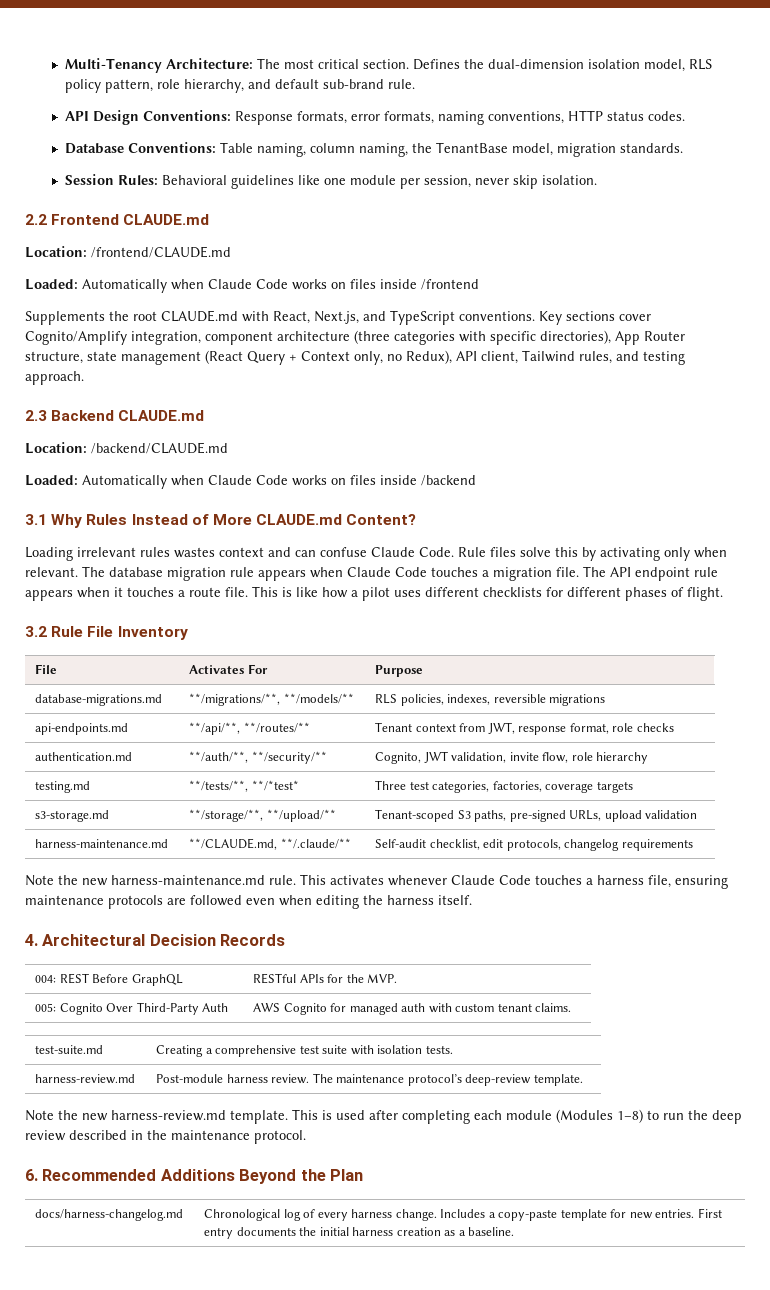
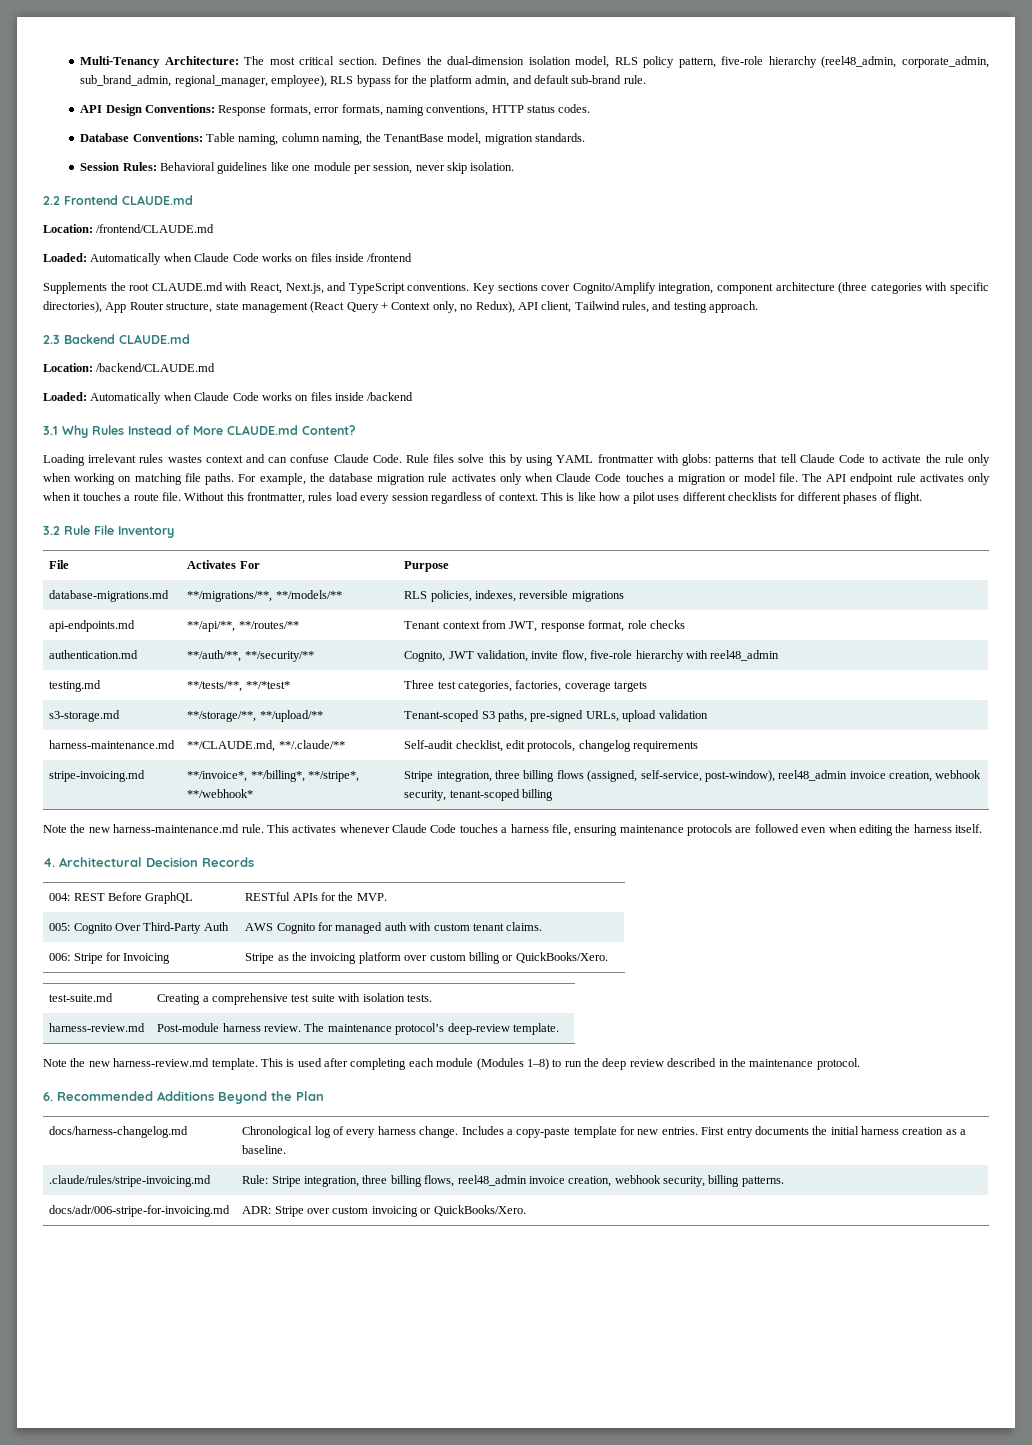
- Defines the dual-dimension isolation model, RLS policy pattern, role hierarchy, and default sub-brand rule.
+ Defines the dual-dimension isolation model, RLS policy pattern, five-role hierarchy (reel48_admin, corporate_admin, sub_brand_admin, regional_manager, employee), RLS bypass for the platform admin, and default sub-brand rule.
- Rule files solve this by activating only when relevant. The database migration rule appears when Claude Code touches a migration file.
+ Rule files solve this by using YAML frontmatter with globs: patterns that tell Claude Code to activate the rule only when working on matching file paths. For example, the database migration rule activates only when Claude Code touches a migration or model file.
- The API endpoint rule appears when it touches a route file.
+ The API endpoint rule activates only when it touches a route file.
+ Without this frontmatter, rules load every session regardless of context.
- authentication.md | **/auth/**, **/security/** | Cognito, JWT validation, invite flow, role hierarchy
+ authentication.md | **/auth/**, **/security/** | Cognito, JWT validation, invite flow, five-role hierarchy with reel48_admin
+ stripe-invoicing.md | **/invoice*, **/billing*, **/stripe*, **/webhook* | Stripe integration, three billing flows (assigned, self-service, post-window), reel48_admin invoice creation, webhook security, tenant-scoped billing
+ 006: Stripe for Invoicing | Stripe as the invoicing platform over custom billing or QuickBooks/Xero.
+ .claude/rules/stripe-invoicing.md | Rule: Stripe integration, three billing flows, reel48_admin invoice creation, webhook security, billing patterns.
+ docs/adr/006-stripe-for-invoicing.md | ADR: Stripe over custom invoicing or QuickBooks/Xero.

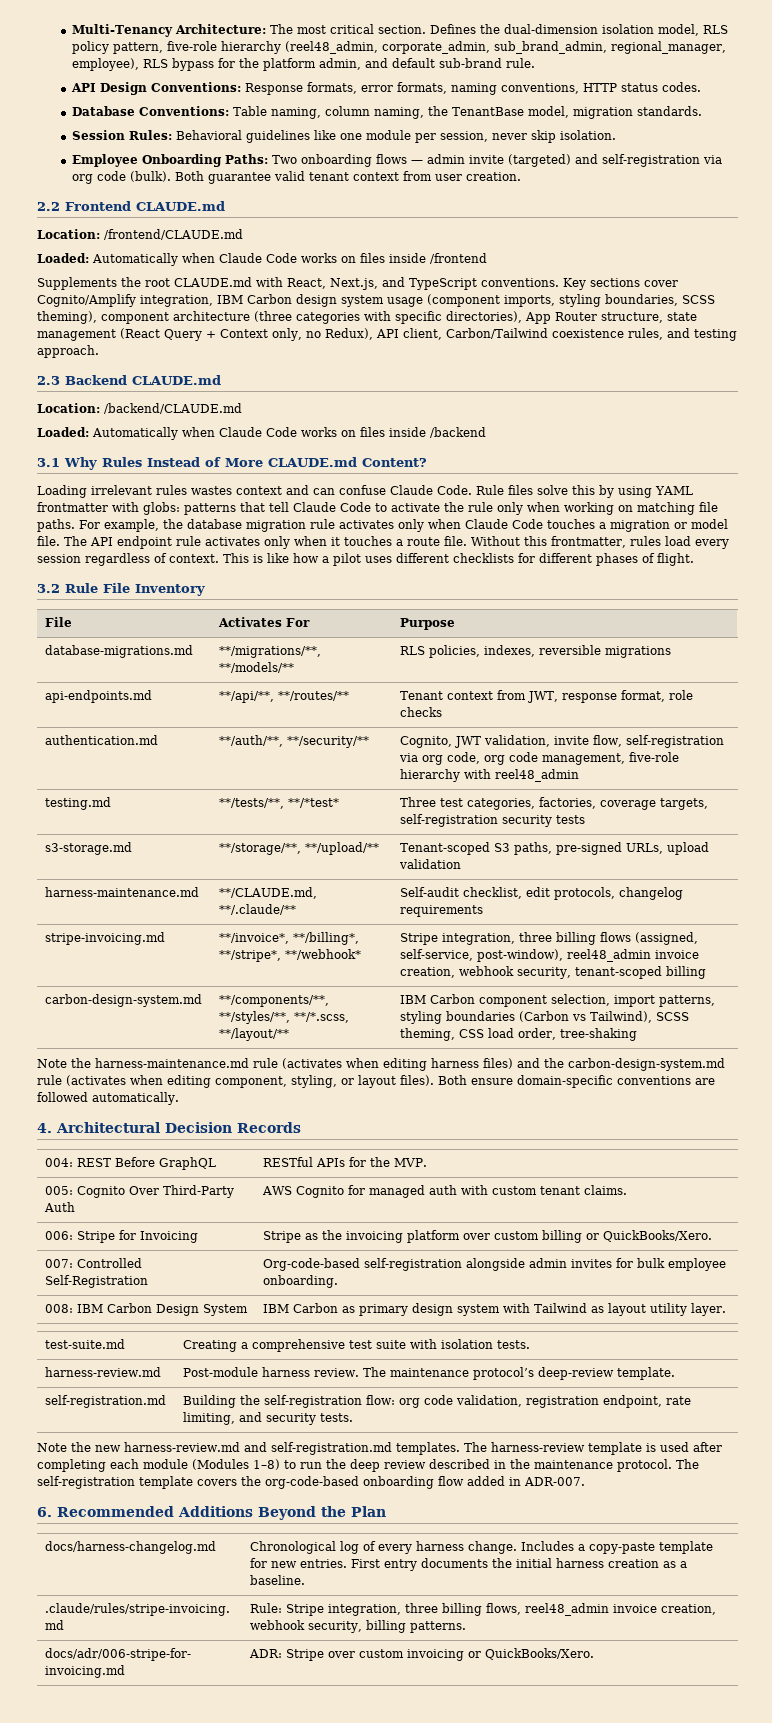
+ Employee Onboarding Paths: Two onboarding flows — admin invite (targeted) and self-registration via org code (bulk). Both guarantee valid tenant context from user creation.
- Key sections cover Cognito/Amplify integration, component architecture (three categories with specific directories), App Router structure, state management (React Query + Context only, no Redux), API client, Tailwind rules, and testing approach.
+ Key sections cover Cognito/Amplify integration, IBM Carbon design system usage (component imports, styling boundaries, SCSS theming), component architecture (three categories with specific directories), App Router structure, state management (React Query + Context only, no Redux), API client, Carbon/Tailwind coexistence rules, and testing approach.
- authentication.md | **/auth/**, **/security/** | Cognito, JWT validation, invite flow, five-role hierarchy with reel48_admin
+ authentication.md | **/auth/**, **/security/** | Cognito, JWT validation, invite flow, self-registration via org code, org code management, five-role hierarchy with reel48_admin
- testing.md | **/tests/**, **/*test* | Three test categories, factories, coverage targets
+ testing.md | **/tests/**, **/*test* | Three test categories, factories, coverage targets, self-registration security tests
- Note the new harness-maintenance.md rule. This activates whenever Claude Code touches a harness file, ensuring maintenance protocols are followed even when editing the harness itself.
+ carbon-design-system.md | **/components/**, **/styles/**, **/*.scss, **/layout/** | IBM Carbon component selection, import patterns, styling boundaries (Carbon vs Tailwind), SCSS theming, CSS load order, tree-shaking
+ Note the harness-maintenance.md rule (activates when editing harness files) and the carbon-design-system.md rule (activates when editing component, styling, or layout files). Both ensure domain-specific conventions are followed automatically.
+ 007: Controlled Self-Registration | Org-code-based self-registration alongside admin invites for bulk employee onboarding.
+ 008: IBM Carbon Design System | IBM Carbon as primary design system with Tailwind as layout utility layer.
- Note the new harness-review.md template. This is used after completing each module (Modules 1–8) to run the deep review described in the maintenance protocol.
+ self-registration.md | Building the self-registration flow: org code validation, registration endpoint, rate limiting, and security tests.
+ Note the new harness-review.md and self-registration.md templates. The harness-review template is used after completing each module (Modules 1–8) to run the deep review described in the maintenance protocol. The self-registration template covers the org-code-based onboarding flow added in ADR-007.

